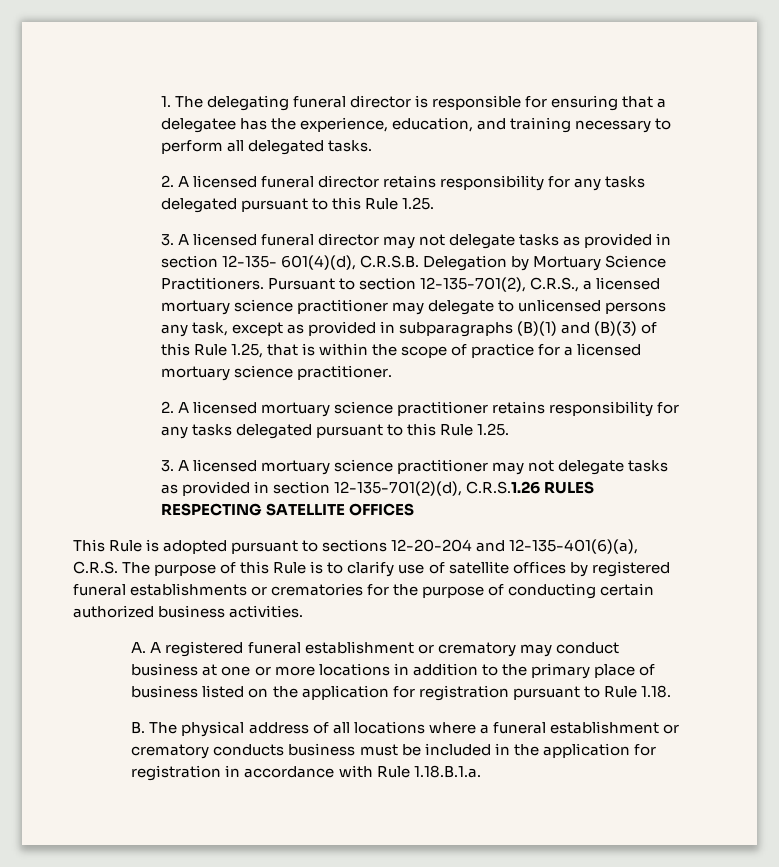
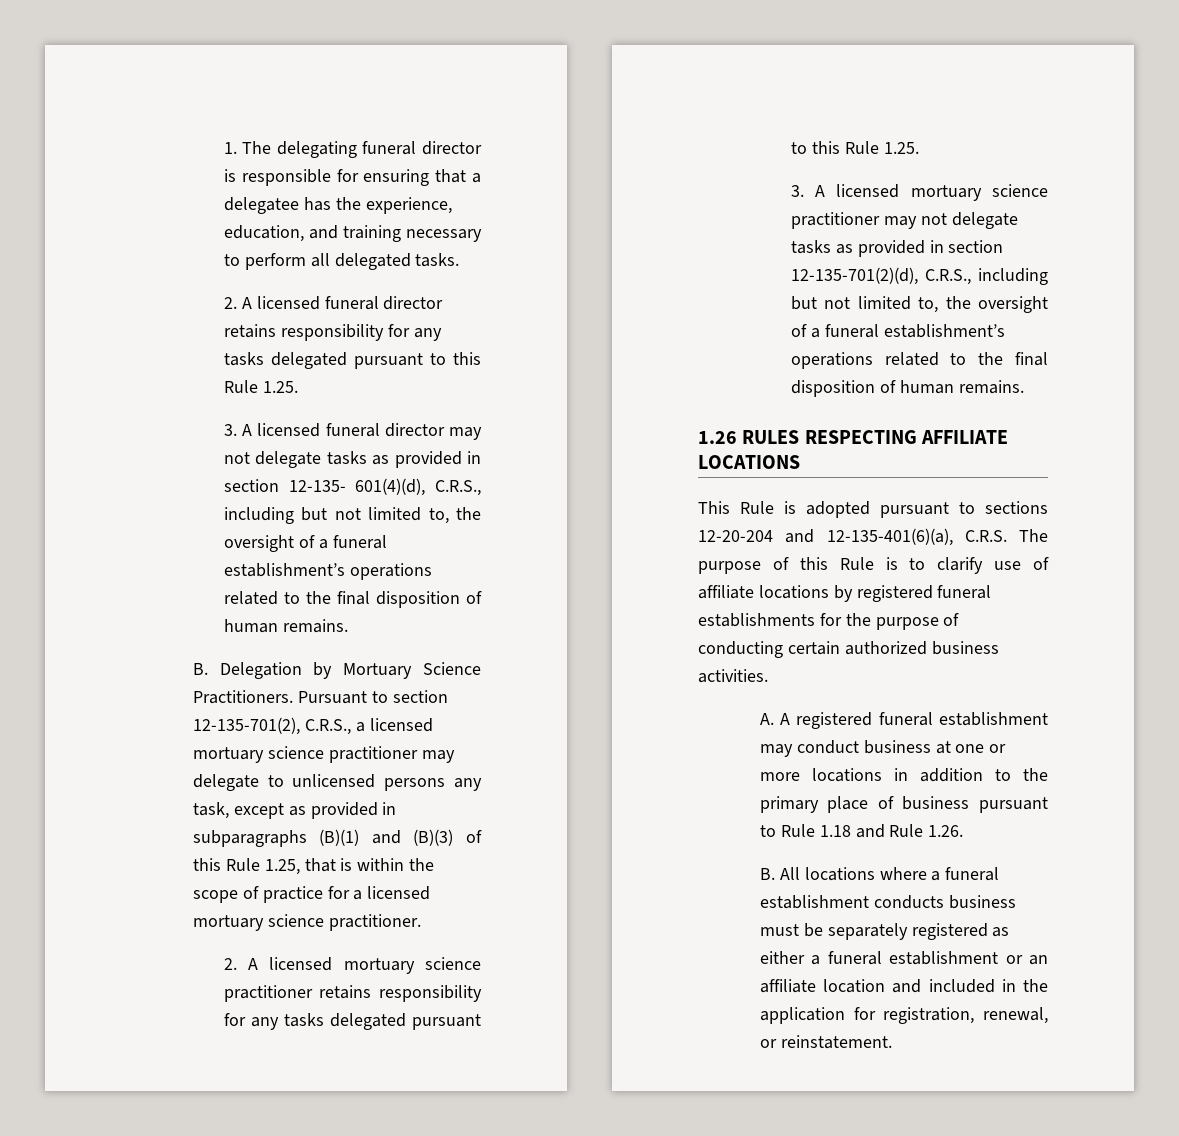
- 3. A licensed funeral director may not delegate tasks as provided in section 12-135- 601(4)(d), C.R.S.B. Delegation by Mortuary Science Practitioners.
+ 3. A licensed funeral director may not delegate tasks as provided in section 12-135- 601(4)(d), C.R.S., including but not limited to, the oversight of a funeral establishment’s operations related to the final disposition of human remains.
+ B. Delegation by Mortuary Science Practitioners.
- 3. A licensed mortuary science practitioner may not delegate tasks as provided in section 12-135-701(2)(d), C.R.S.1.26 RULES RESPECTING SATELLITE OFFICES
+ 3. A licensed mortuary science practitioner may not delegate tasks as provided in section 12-135-701(2)(d), C.R.S., including but not limited to, the oversight of a funeral establishment’s operations related to the final disposition of human remains.
+ 1.26 RULES RESPECTING AFFILIATE LOCATIONS
- This Rule is adopted pursuant to sections 12-20-204 and 12-135-401(6)(a), C.R.S. The purpose of this Rule is to clarify use of satellite offices by registered funeral establishments or crematories for the purpose of conducting certain authorized business activities.
+ This Rule is adopted pursuant to sections 12-20-204 and 12-135-401(6)(a), C.R.S. The purpose of this Rule is to clarify use of affiliate locations by registered funeral establishments for the purpose of conducting certain authorized business activities.
- A. A registered funeral establishment or crematory may conduct business at one or more locations in addition to the primary place of business listed on the application for registration pursuant to Rule 1.18.
- B. The physical address of all locations where a funeral establishment or crematory conducts business must be included in the application for registration in accordance with Rule 1.18.B.1.a.
+ A. A registered funeral establishment may conduct business at one or more locations in addition to the primary place of business pursuant to Rule 1.18 and Rule 1.26.
+ B. All locations where a funeral establishment conducts business must be separately registered as either a funeral establishment or an affiliate location and included in the application for registration, renewal, or reinstatement.

